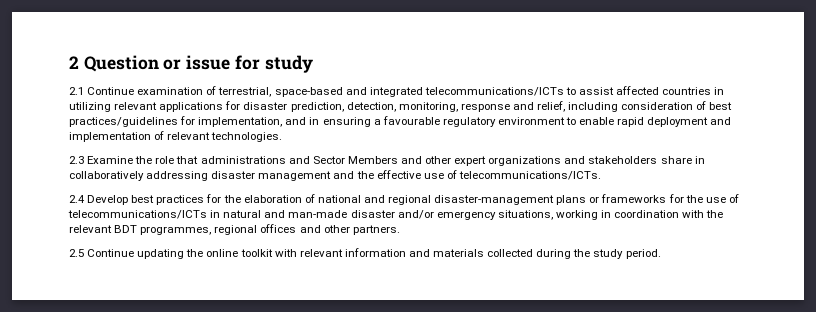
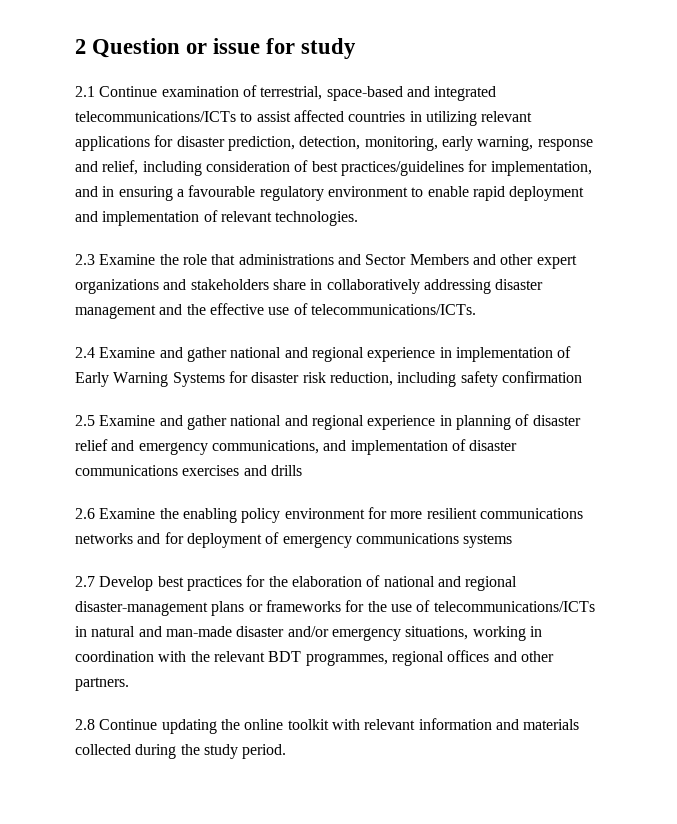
- 2.1 Continue examination of terrestrial, space-based and integrated telecommunications/ICTs to assist affected countries in utilizing relevant applications for disaster prediction, detection, monitoring, response and relief, including consideration of best practices/guidelines for implementation, and in ensuring a favourable regulatory environment to enable rapid deployment and implementation of relevant technologies.
+ 2.1 Continue examination of terrestrial, space-based and integrated telecommunications/ICTs to assist affected countries in utilizing relevant applications for disaster prediction, detection, monitoring, early warning, response and relief, including consideration of best practices/guidelines for implementation, and in ensuring a favourable regulatory environment to enable rapid deployment and implementation of relevant technologies.
- 2.4 Develop best practices for the elaboration of national and regional disaster-management plans or frameworks for the use of telecommunications/ICTs in natural and man-made disaster and/or emergency situations, working in coordination with the relevant BDT programmes, regional offices and other partners.
+ 2.4 Examine and gather national and regional experience in implementation of Early Warning Systems for disaster risk reduction, including safety confirmation
+ 2.5 Examine and gather national and regional experience in planning of disaster relief and emergency communications, and implementation of disaster communications exercises and drills
+ 2.6 Examine the enabling policy environment for more resilient communications networks and for deployment of emergency communications systems
+ 2.7 Develop best practices for the elaboration of national and regional disaster-management plans or frameworks for the use of telecommunications/ICTs in natural and man-made disaster and/or emergency situations, working in coordination with the relevant BDT programmes, regional offices and other partners.
- 2.5 Continue updating the online toolkit with relevant information and materials collected during the study period.
+ 2.8 Continue updating the online toolkit with relevant information and materials collected during the study period.

